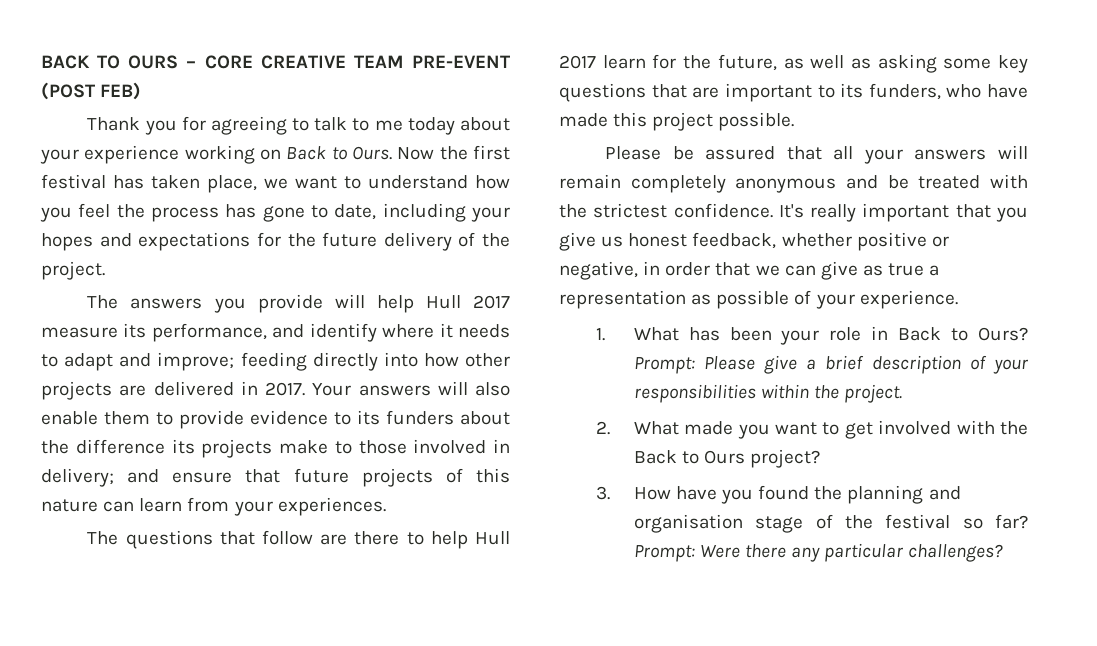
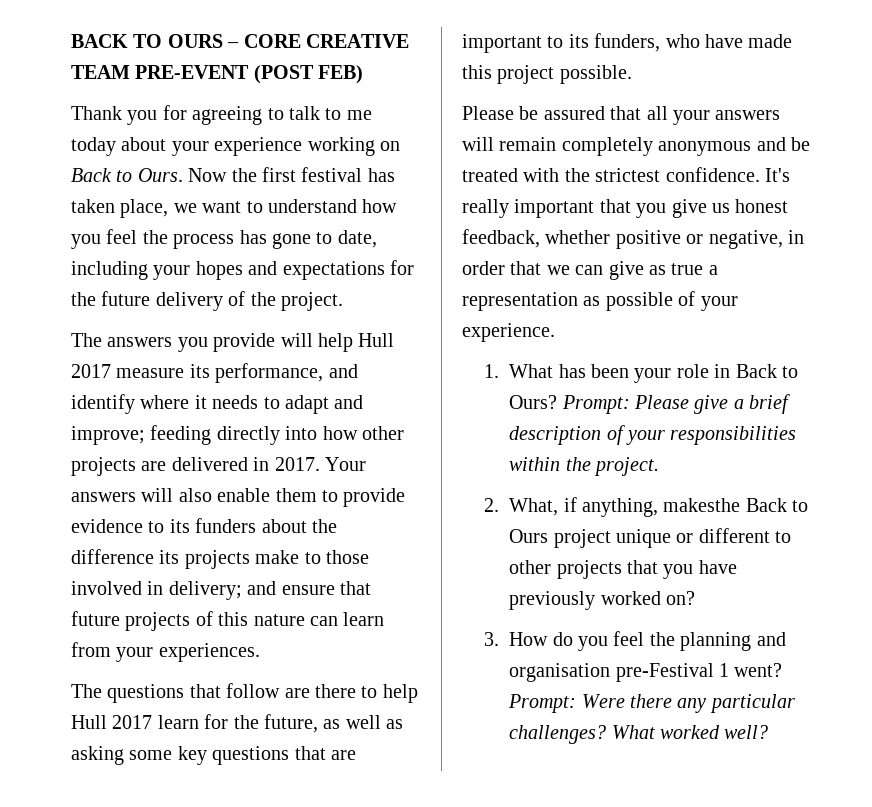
- 2. What made you want to get involved with the Back to Ours project?
+ 2. What, if anything, makesthe Back to Ours project unique or different to other projects that you have previously worked on?
- 3. How have you found the planning and organisation stage of the festival so far?
+ 3. How do you feel the planning and organisation pre-Festival 1 went?
+ What worked well?

